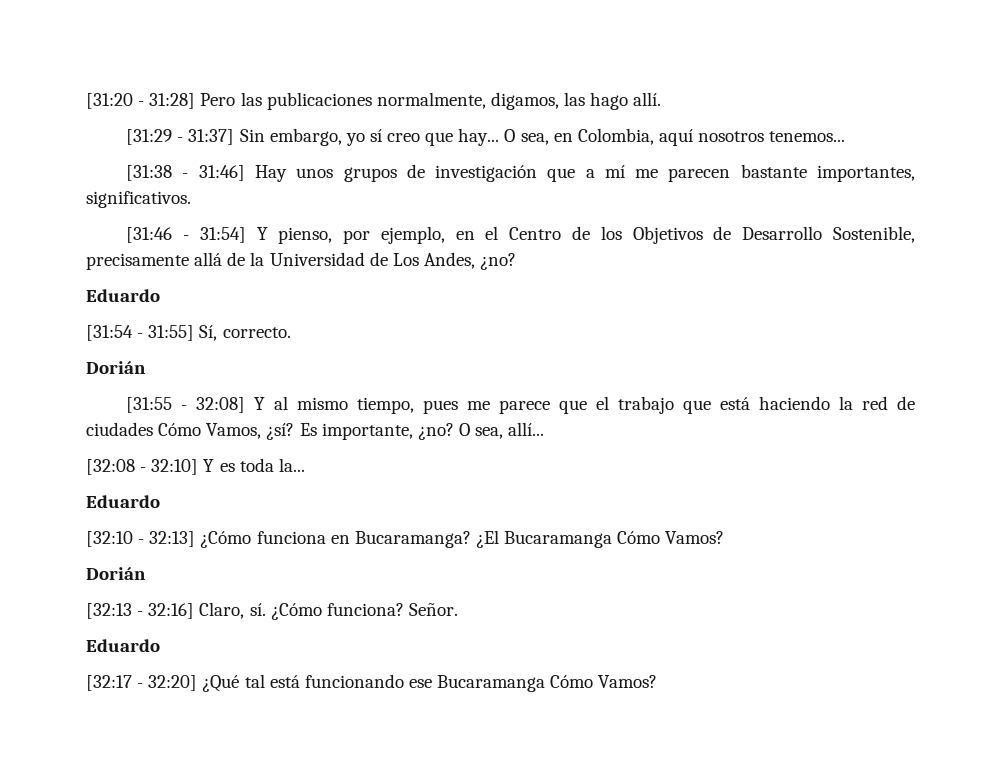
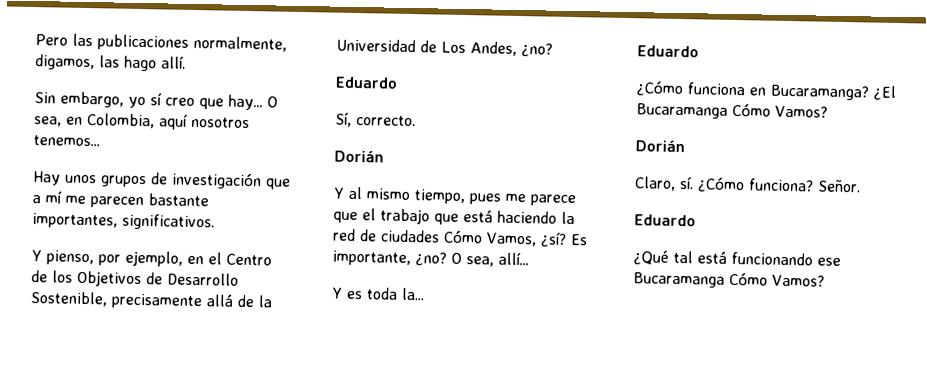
- [31:20 - 31:28] Pero las publicaciones normalmente, digamos, las hago allí.
+ Pero las publicaciones normalmente, digamos, las hago allí.
- [31:29 - 31:37] Sin embargo, yo sí creo que hay...
+ Sin embargo, yo sí creo que hay...
- [31:38 - 31:46] Hay unos grupos de investigación que a mí me parecen bastante importantes, significativos.
+ Hay unos grupos de investigación que a mí me parecen bastante importantes, significativos.
- [31:46 - 31:54] Y pienso, por ejemplo, en el Centro de los Objetivos de Desarrollo Sostenible, precisamente allá de la Universidad de Los Andes, ¿no?
+ Y pienso, por ejemplo, en el Centro de los Objetivos de Desarrollo Sostenible, precisamente allá de la Universidad de Los Andes, ¿no?
- [31:54 - 31:55] Sí, correcto.
+ Sí, correcto.
- [31:55 - 32:08] Y al mismo tiempo, pues me parece que el trabajo que está haciendo la red de ciudades Cómo Vamos, ¿sí?
+ Y al mismo tiempo, pues me parece que el trabajo que está haciendo la red de ciudades Cómo Vamos, ¿sí?
- [32:08 - 32:10] Y es toda la...
+ Y es toda la...
- [32:10 - 32:13] ¿Cómo funciona en Bucaramanga?
+ ¿Cómo funciona en Bucaramanga?
- [32:13 - 32:16] Claro, sí.
+ Claro, sí.
- [32:17 - 32:20] ¿Qué tal está funcionando ese Bucaramanga Cómo Vamos?
+ ¿Qué tal está funcionando ese Bucaramanga Cómo Vamos?

